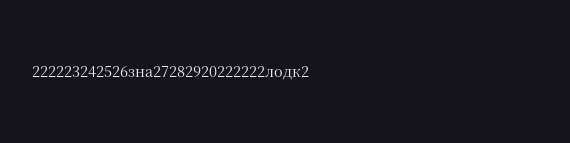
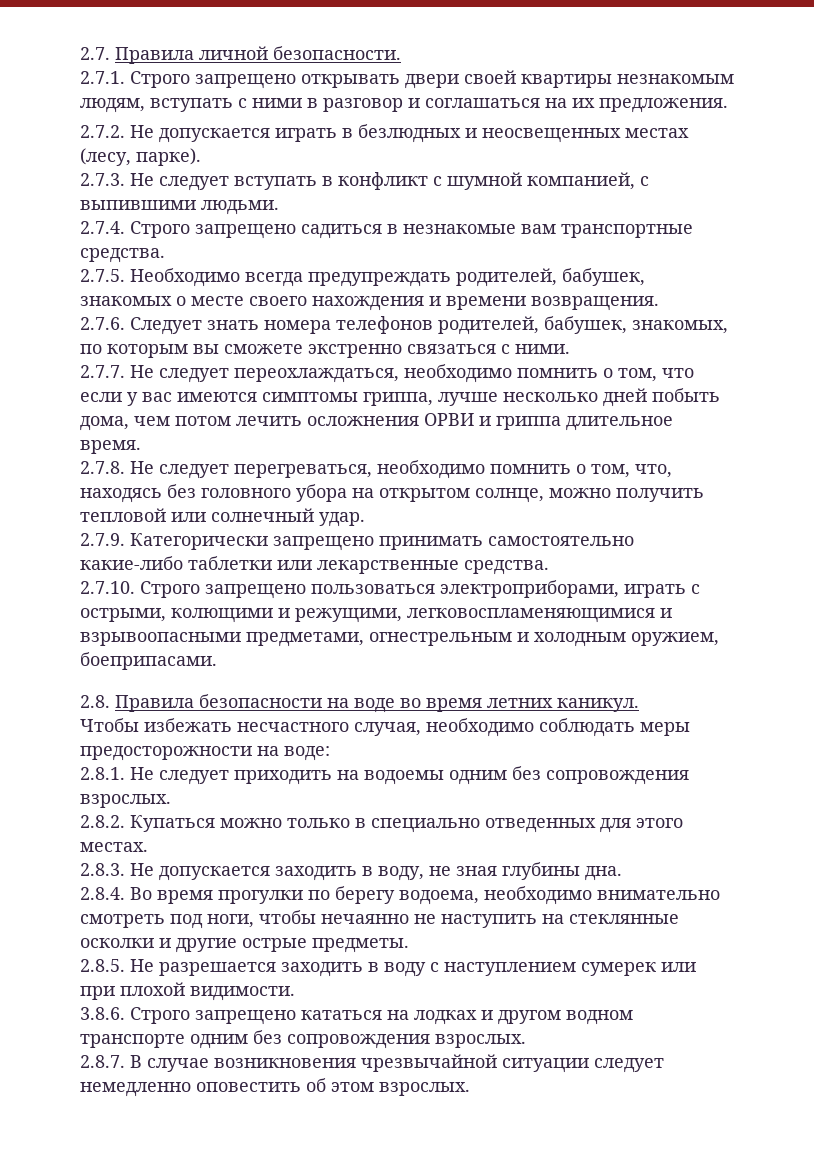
- 222223242526зна27282920222222лодк2
+ 2.7. Правила личной безопасности.
+ 2.7.1. Строго запрещено открывать двери своей квартиры незнакомым людям, вступать с ними в разговор и соглашаться на их предложения.
+ 2.7.2. Не допускается играть в безлюдных и неосвещенных местах (лесу, парке).
+ 2.7.3. Не следует вступать в конфликт с шумной компанией, с выпившими людьми.
+ 2.7.4. Строго запрещено садиться в незнакомые вам транспортные средства.
+ 2.7.5. Необходимо всегда предупреждать родителей, бабушек, знакомых о месте своего нахождения и времени возвращения.
+ 2.7.6. Следует знать номера телефонов родителей, бабушек, знакомых, по которым вы сможете экстренно связаться с ними.
+ 2.7.7. Не следует переохлаждаться, необходимо помнить о том, что если у вас имеются симптомы гриппа, лучше несколько дней побыть дома, чем потом лечить осложнения ОРВИ и гриппа длительное время.
+ 2.7.8. Не следует перегреваться, необходимо помнить о том, что, находясь без головного убора на открытом солнце, можно получить тепловой или солнечный удар.
+ 2.7.9. Категорически запрещено принимать самостоятельно какие-либо таблетки или лекарственные средства.
+ 2.7.10. Строго запрещено пользоваться электроприборами, играть с острыми, колющими и режущими, легковоспламеняющимися и взрывоопасными предметами, огнестрельным и холодным оружием, боеприпасами.
+ 2.8. Правила безопасности на воде во время летних каникул.
+ Чтобы избежать несчастного случая, необходимо соблюдать меры предосторожности на воде:
+ 2.8.1. Не следует приходить на водоемы одним без сопровождения взрослых.
+ 2.8.2. Купаться можно только в специально отведенных для этого местах.
+ 2.8.3. Не допускается заходить в воду, не зная глубины дна.
+ 2.8.4. Во время прогулки по берегу водоема, необходимо внимательно смотреть под ноги, чтобы нечаянно не наступить на стеклянные осколки и другие острые предметы.
+ 2.8.5. Не разрешается заходить в воду с наступлением сумерек или при плохой видимости.
+ 3.8.6. Строго запрещено кататься на лодках и другом водном транспорте одним без сопровождения взрослых.
+ 2.8.7. В случае возникновения чрезвычайной ситуации следует немедленно оповестить об этом взрослых.

